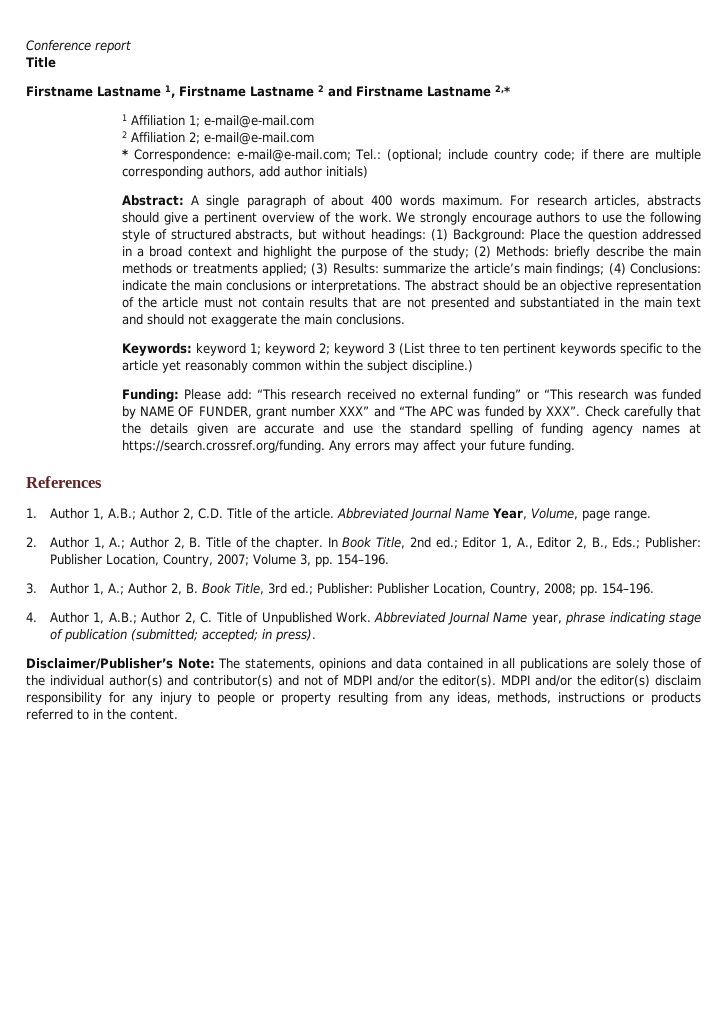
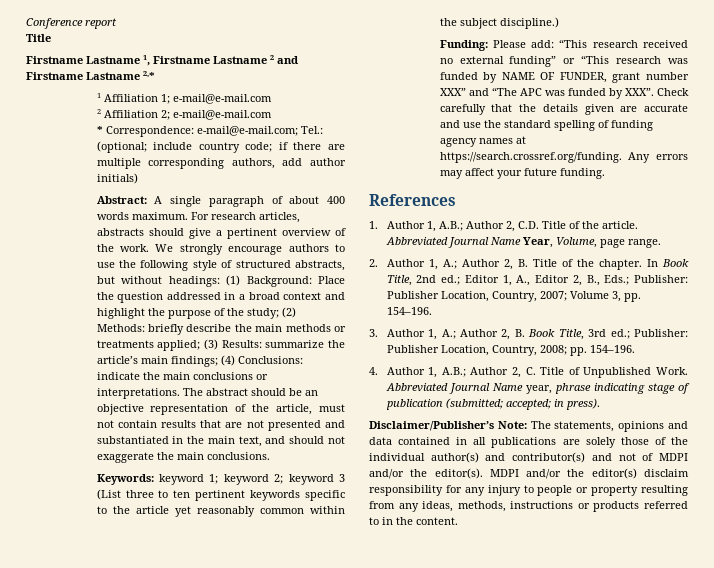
- The abstract should be an objective representation of the article must not contain results that are not presented and substantiated in the main text and should not exaggerate the main conclusions.
+ The abstract should be an objective representation of the article, must not contain results that are not presented and substantiated in the main text, and should not exaggerate the main conclusions.

